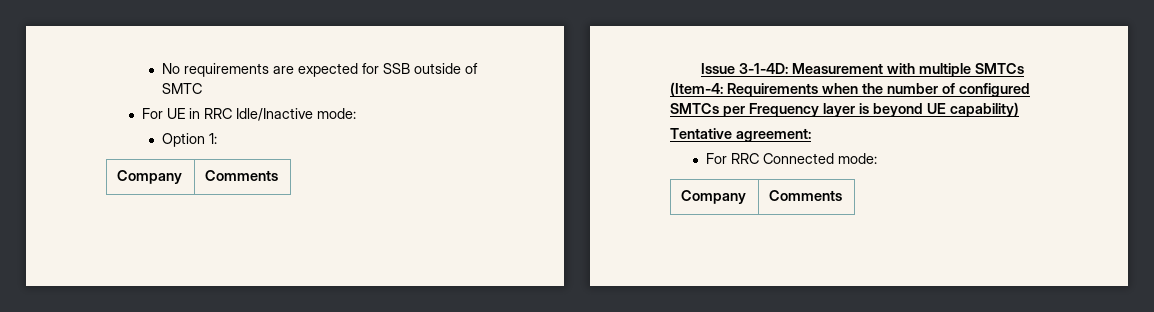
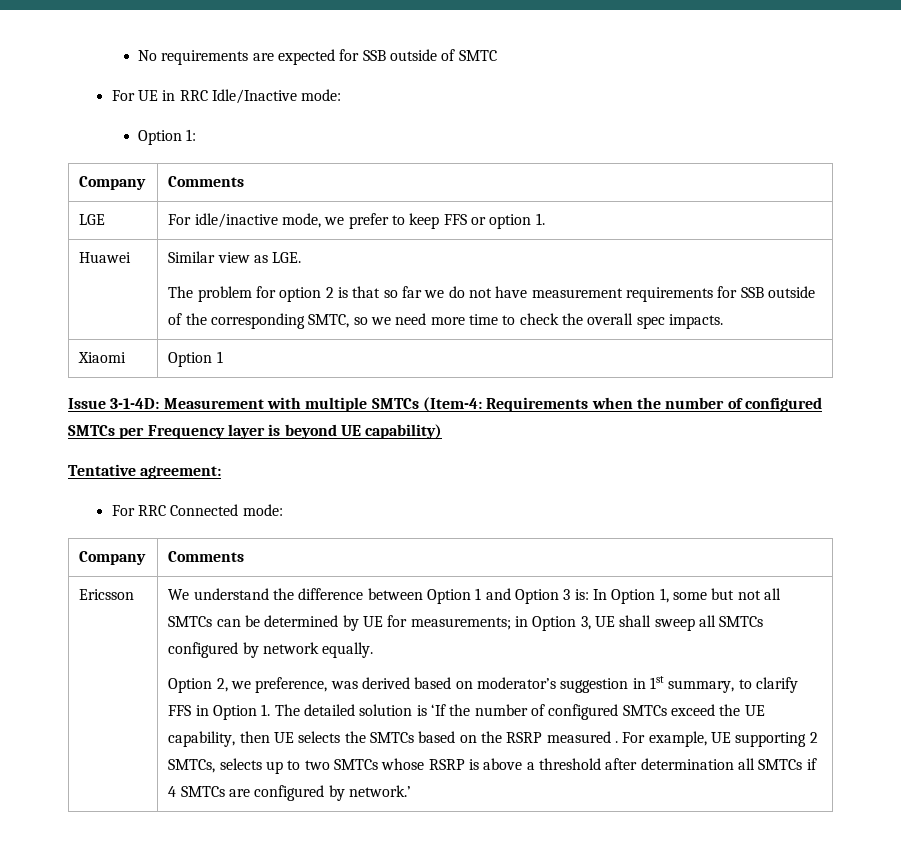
+ LGE | For idle/inactive mode, we prefer to keep FFS or option 1.
+ Huawei | Similar view as LGE.
+ The problem for option 2 is that so far we do not have measurement requirements for SSB outside of the corresponding SMTC, so we need more time to check the overall spec impacts.
+ Xiaomi | Option 1
+ Ericsson | We understand the difference between Option 1 and Option 3 is: In Option 1, some but not all SMTCs can be determined by UE for measurements; in Option 3, UE shall sweep all SMTCs configured by network equally.
+ Option 2, we preference, was derived based on moderator’s suggestion in 1st summary, to clarify FFS in Option 1. The detailed solution is ‘If the number of configured SMTCs exceed the UE capability, then UE selects the SMTCs based on the RSRP measured . For example, UE supporting 2 SMTCs, selects up to two SMTCs whose RSRP is above a threshold after determination all SMTCs if 4 SMTCs are configured by network.’

